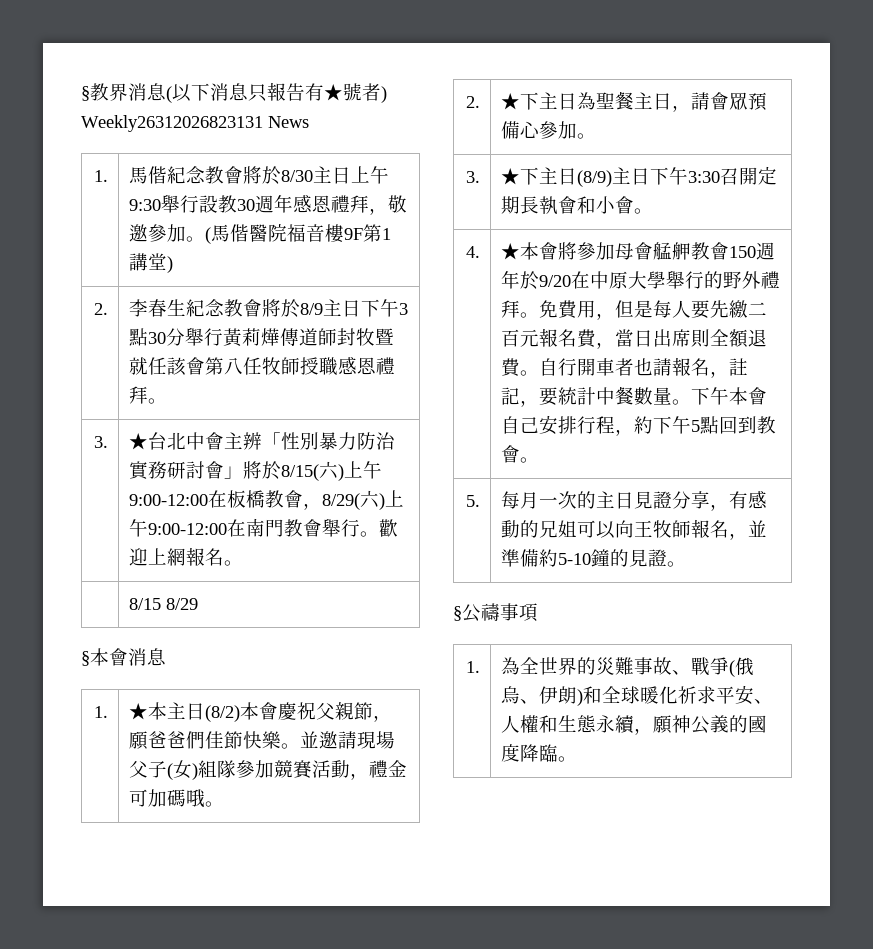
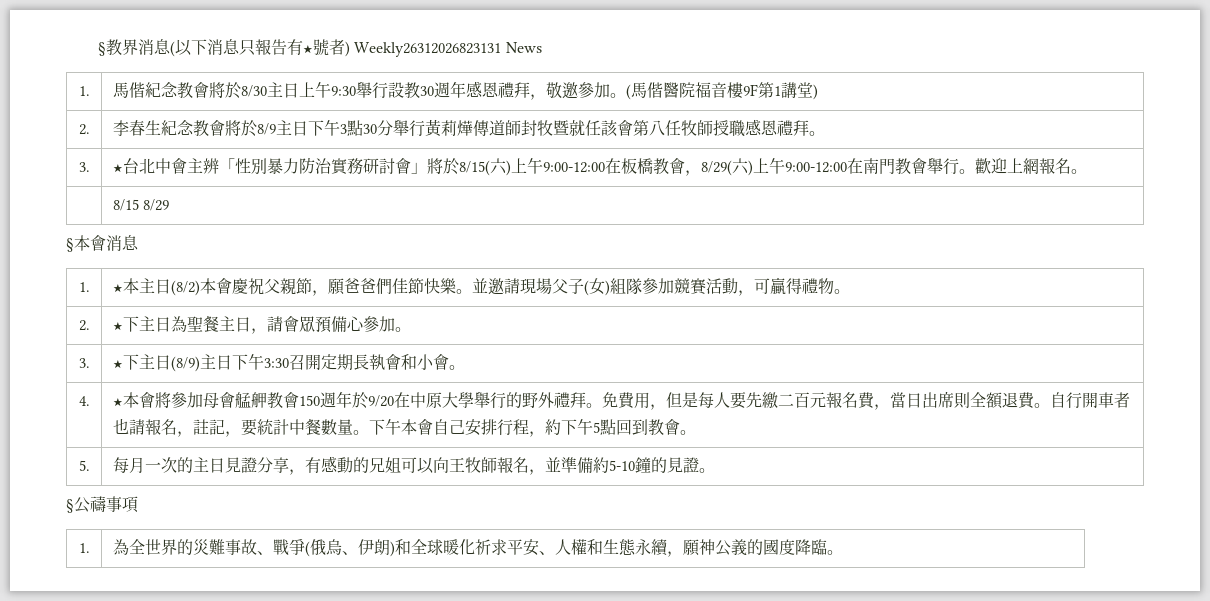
- 1. | ★本主日(8/2)本會慶祝父親節，願爸爸們佳節快樂。並邀請現場父子(女)組隊參加競賽活動，禮金可加碼哦。
+ 1. | ★本主日(8/2)本會慶祝父親節，願爸爸們佳節快樂。並邀請現場父子(女)組隊參加競賽活動，可贏得禮物。

